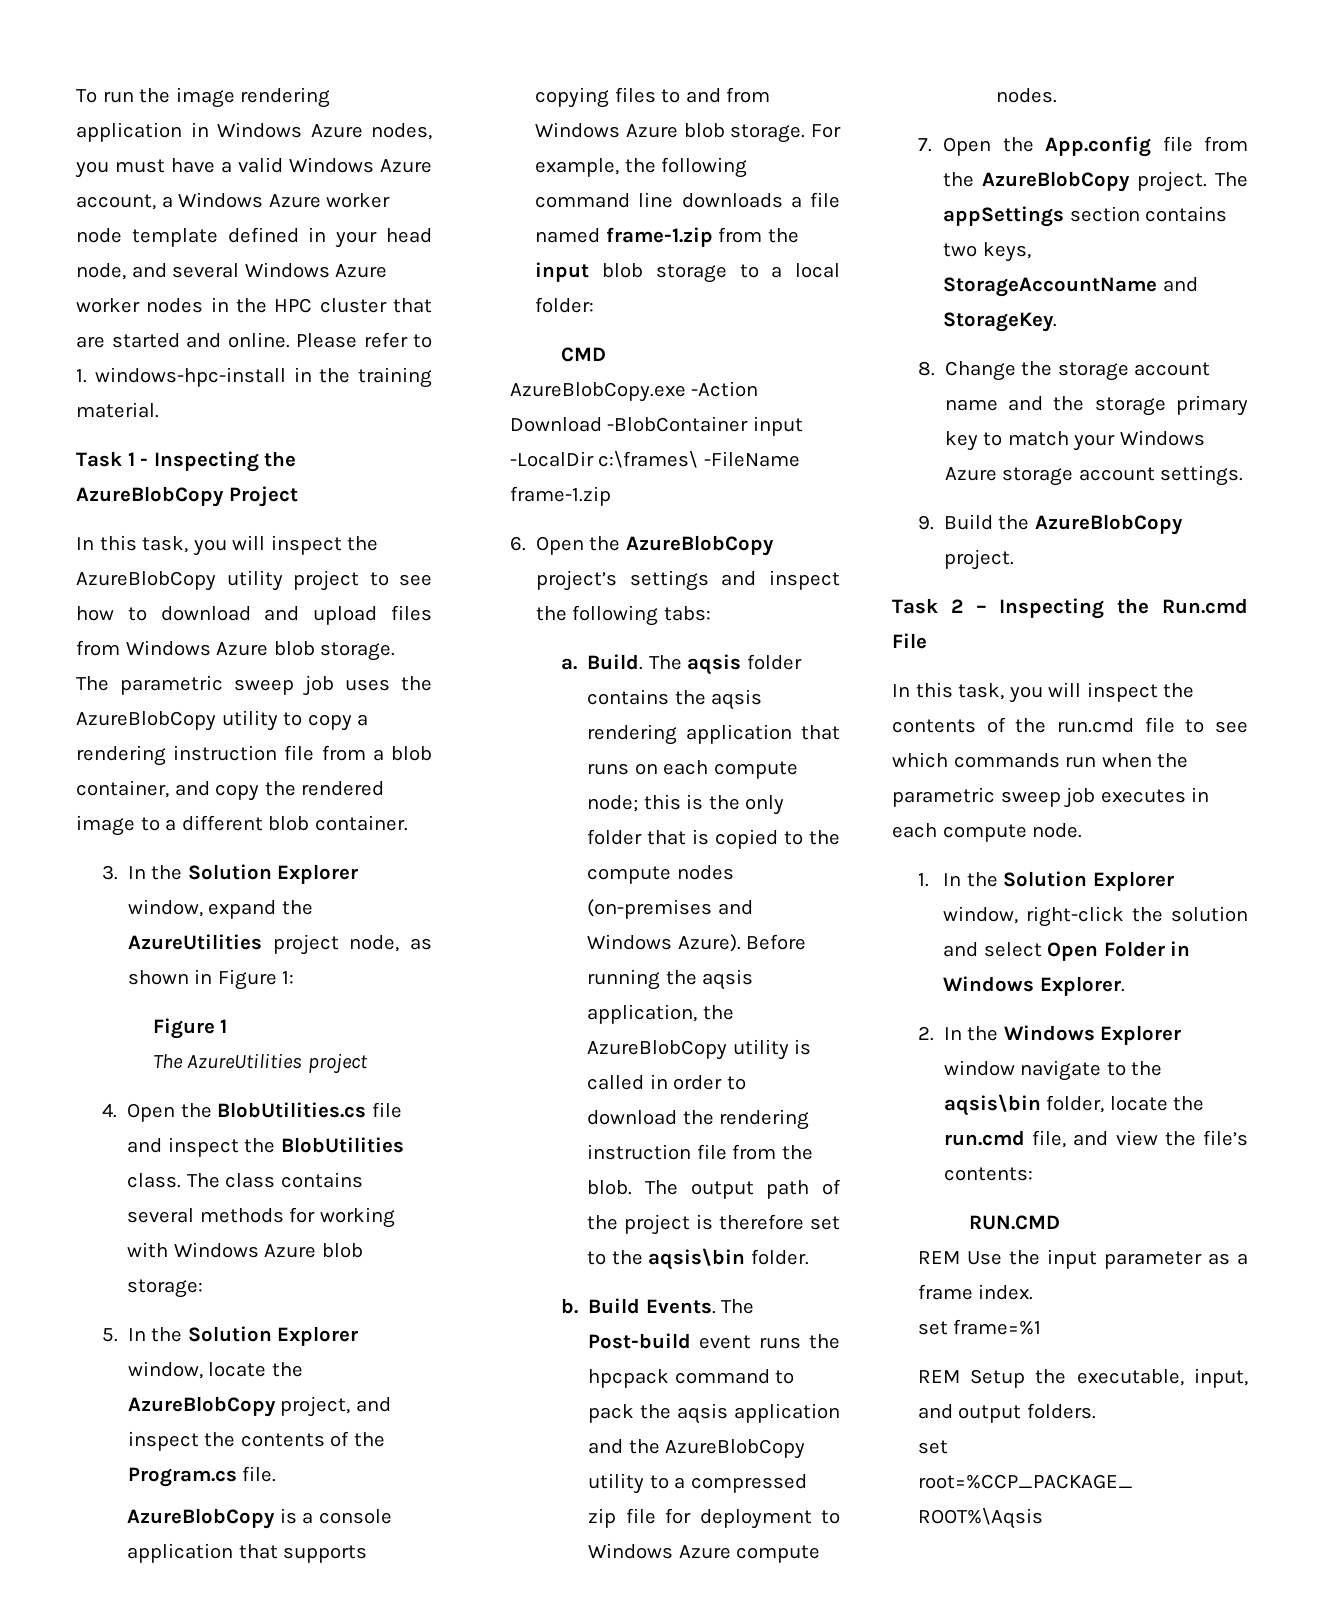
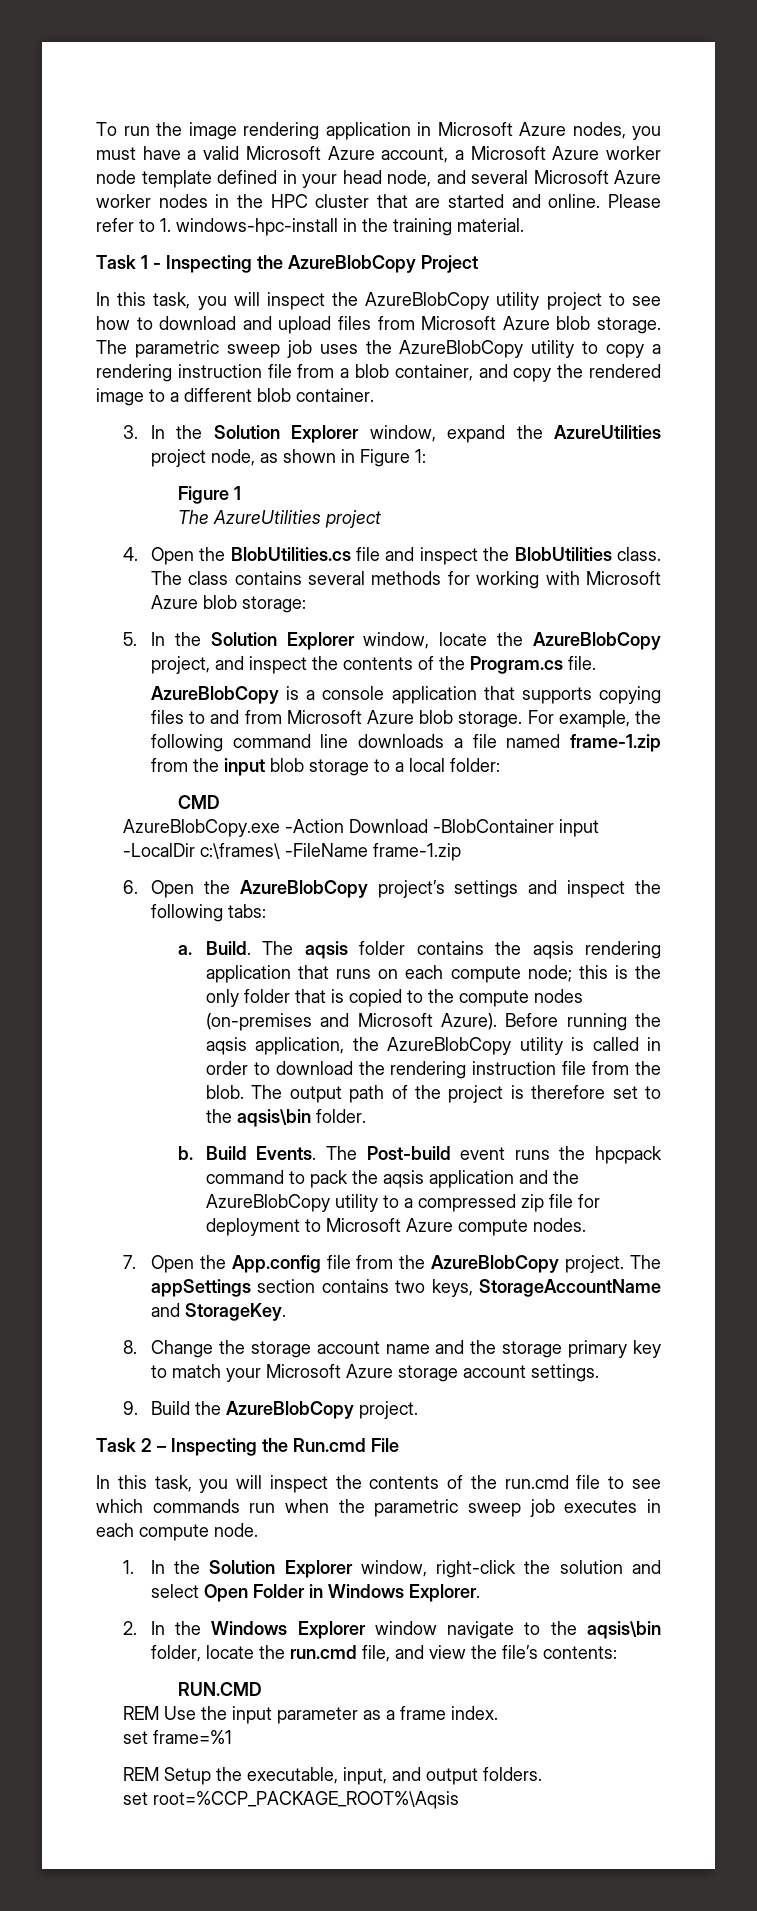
- To run the image rendering application in Windows Azure nodes, you must have a valid Windows Azure account, a Windows Azure worker node template defined in your head node, and several Windows Azure worker nodes in the HPC cluster that are started and online.
+ To run the image rendering application in Microsoft Azure nodes, you must have a valid Microsoft Azure account, a Microsoft Azure worker node template defined in your head node, and several Microsoft Azure worker nodes in the HPC cluster that are started and online.
- In this task, you will inspect the AzureBlobCopy utility project to see how to download and upload files from Windows Azure blob storage.
+ In this task, you will inspect the AzureBlobCopy utility project to see how to download and upload files from Microsoft Azure blob storage.
- The class contains several methods for working with Windows Azure blob storage:
+ The class contains several methods for working with Microsoft Azure blob storage:
- AzureBlobCopy is a console application that supports copying files to and from Windows Azure blob storage.
+ AzureBlobCopy is a console application that supports copying files to and from Microsoft Azure blob storage.
- The aqsis folder contains the aqsis rendering application that runs on each compute node; this is the only folder that is copied to the compute nodes (on-premises and Windows Azure).
+ The aqsis folder contains the aqsis rendering application that runs on each compute node; this is the only folder that is copied to the compute nodes (on-premises and Microsoft Azure).
- The Post-build event runs the hpcpack command to pack the aqsis application and the AzureBlobCopy utility to a compressed zip file for deployment to Windows Azure compute nodes.
+ The Post-build event runs the hpcpack command to pack the aqsis application and the AzureBlobCopy utility to a compressed zip file for deployment to Microsoft Azure compute nodes.
- 8. Change the storage account name and the storage primary key to match your Windows Azure storage account settings.
+ 8. Change the storage account name and the storage primary key to match your Microsoft Azure storage account settings.

